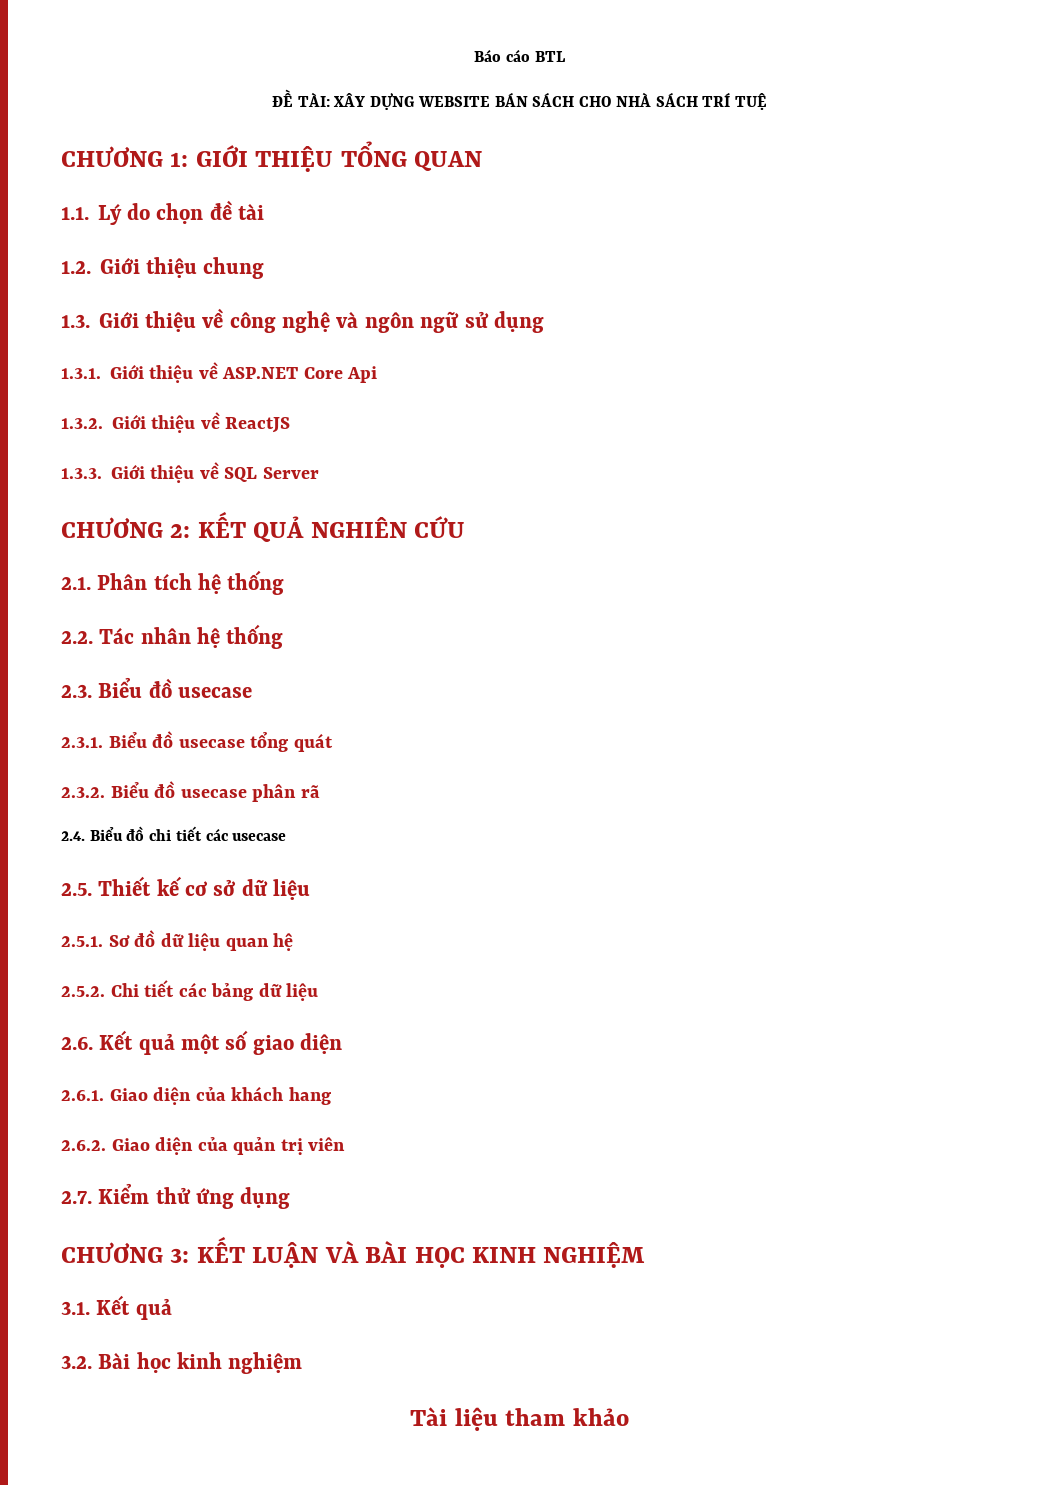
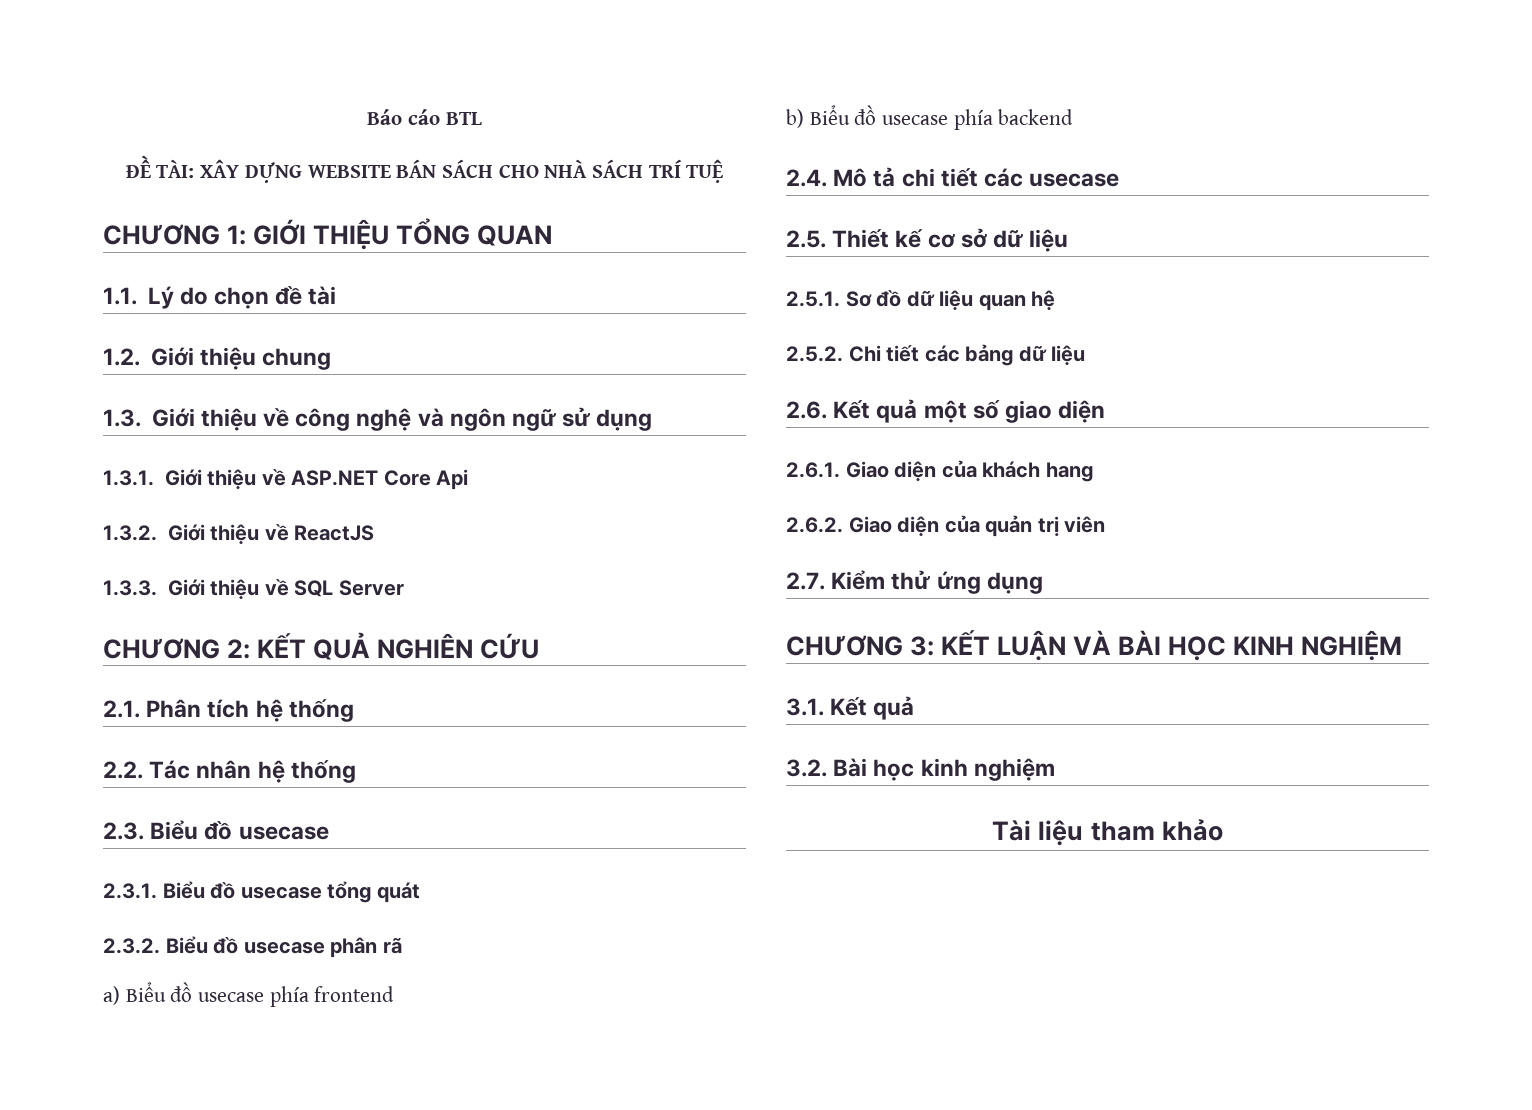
- 2.4. Biểu đồ chi tiết các usecase
+ a) Biểu đồ usecase phía frontend
+ b) Biểu đồ usecase phía backend
+ 2.4. Mô tả chi tiết các usecase

